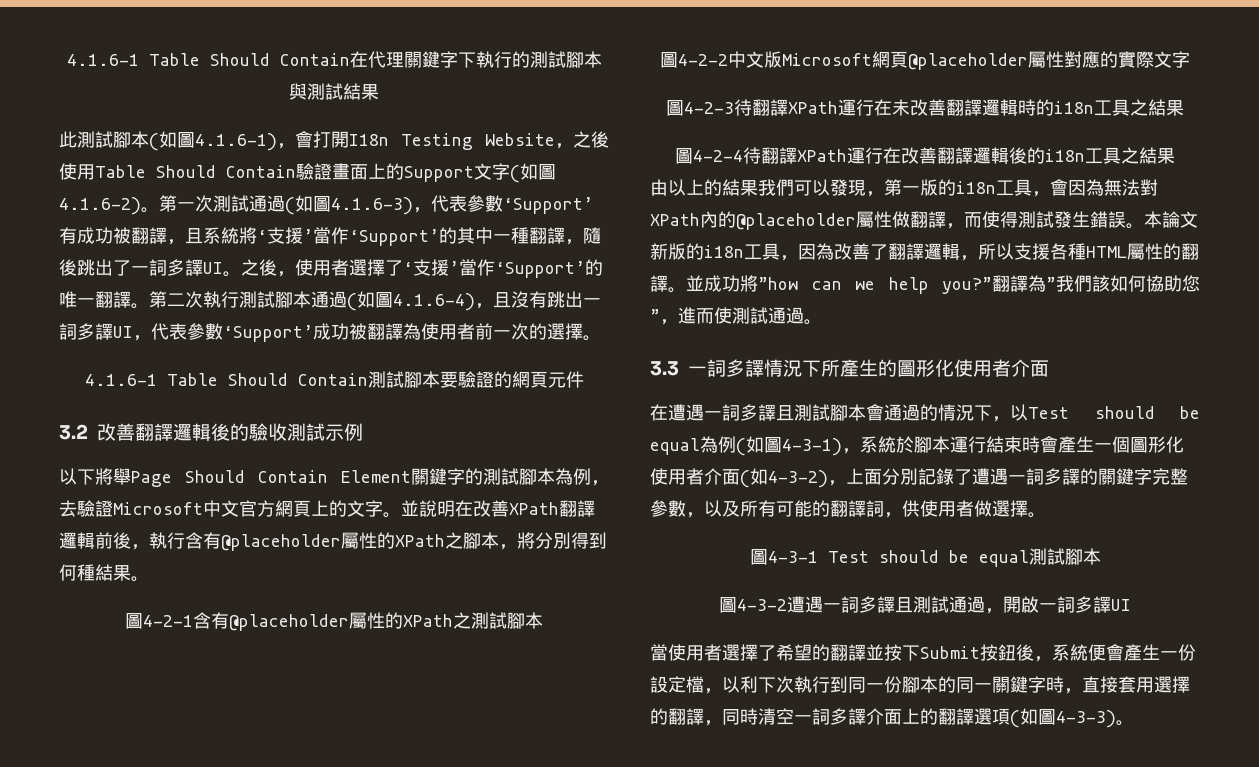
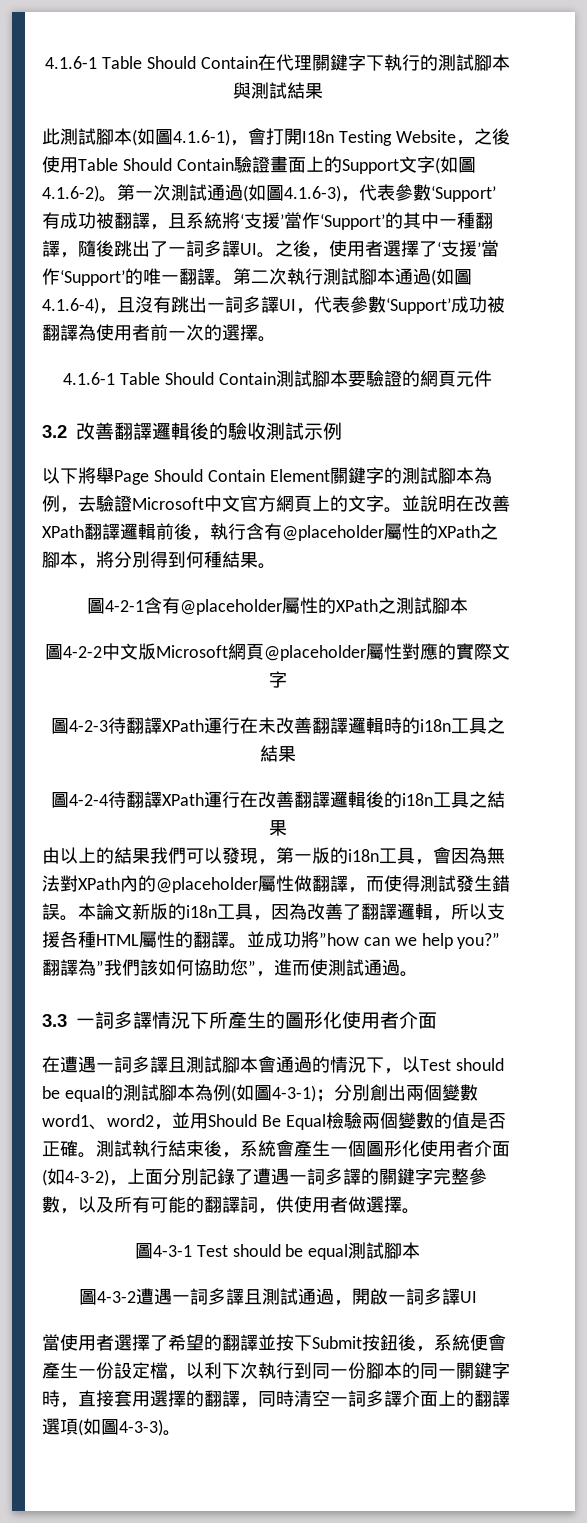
- 在遭遇一詞多譯且測試腳本會通過的情況下，以Test should be equal為例(如圖4-3-1)，系統於腳本運行結束時會產生一個圖形化使用者介面(如4-3-2)，上面分別記錄了遭遇一詞多譯的關鍵字完整參數，以及所有可能的翻譯詞，供使用者做選擇。
+ 在遭遇一詞多譯且測試腳本會通過的情況下，以Test should be equal的測試腳本為例(如圖4-3-1)；分別創出兩個變數word1、word2，並用Should Be Equal檢驗兩個變數的值是否正確。測試執行結束後，系統會產生一個圖形化使用者介面(如4-3-2)，上面分別記錄了遭遇一詞多譯的關鍵字完整參數，以及所有可能的翻譯詞，供使用者做選擇。

